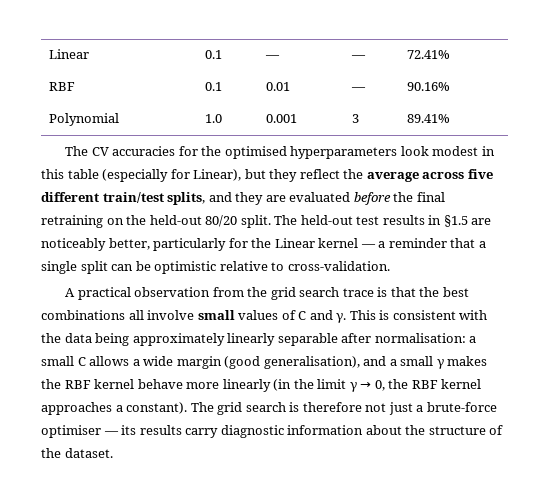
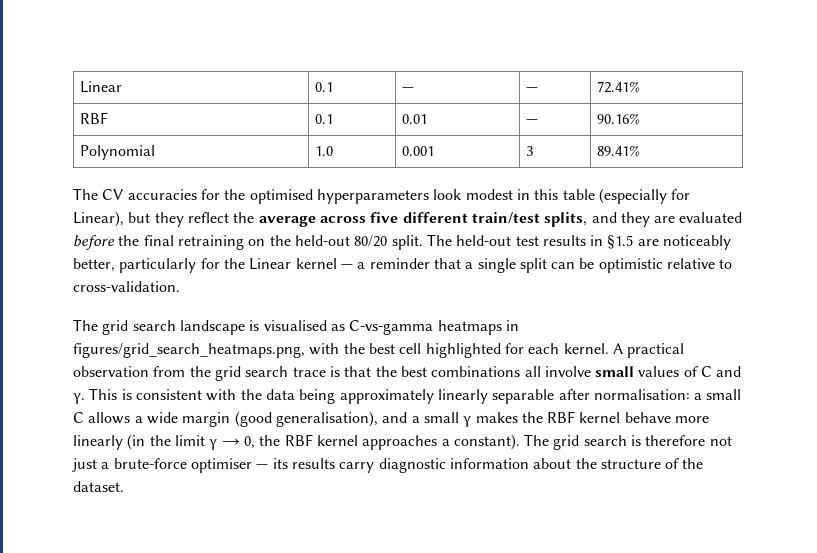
+ The grid search landscape is visualised as C-vs-gamma heatmaps in figures/grid_search_heatmaps.png, with the best cell highlighted for each kernel.

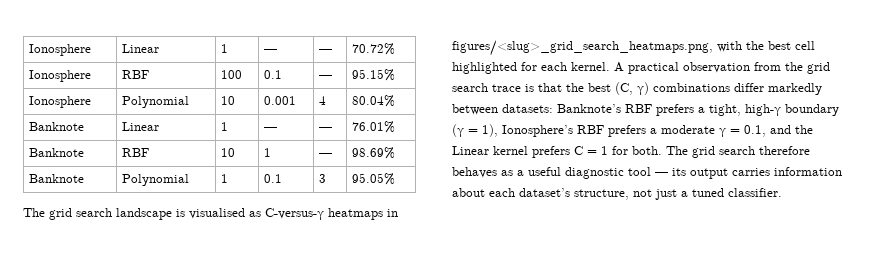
- Linear | 0.1 | — | — | 72.41%
- RBF | 0.1 | 0.01 | — | 90.16%
- Polynomial | 1.0 | 0.001 | 3 | 89.41%
- The CV accuracies for the optimised hyperparameters look modest in this table (especially for Linear), but they reflect the average across five different train/test splits, and they are evaluated before the final retraining on the held-out 80/20 split. The held-out test results in §1.5 are noticeably better, particularly for the Linear kernel — a reminder that a single split can be optimistic relative to cross-validation.
+ Ionosphere | Linear | 1 | — | — | 70.72%
+ Ionosphere | RBF | 100 | 0.1 | — | 95.15%
+ Ionosphere | Polynomial | 10 | 0.001 | 4 | 80.04%
+ Banknote | Linear | 1 | — | — | 76.01%
+ Banknote | RBF | 10 | 1 | — | 98.69%
+ Banknote | Polynomial | 1 | 0.1 | 3 | 95.05%
- The grid search landscape is visualised as C-vs-gamma heatmaps in figures/grid_search_heatmaps.png, with the best cell highlighted for each kernel.
+ The grid search landscape is visualised as C-versus-γ heatmaps in figures/<slug>_grid_search_heatmaps.png, with the best cell highlighted for each kernel.
- A practical observation from the grid search trace is that the best combinations all involve small values of C and γ. This is consistent with the data being approximately linearly separable after normalisation: a small C allows a wide margin (good generalisation), and a small γ makes the RBF kernel behave more linearly (in the limit γ → 0, the RBF kernel approaches a constant). The grid search is therefore not just a brute-force optimiser — its results carry diagnostic information about the structure of the dataset.
+ A practical observation from the grid search trace is that the best (C, γ) combinations differ markedly between datasets: Banknote’s RBF prefers a tight, high-γ boundary (γ = 1), Ionosphere’s RBF prefers a moderate γ = 0.1, and the Linear kernel prefers C = 1 for both. The grid search therefore behaves as a useful diagnostic tool — its output carries information about each dataset’s structure, not just a tuned classifier.

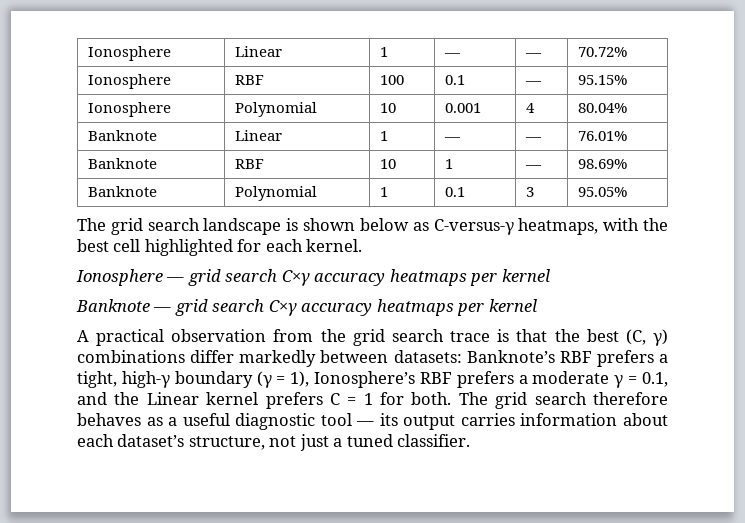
- The grid search landscape is visualised as C-versus-γ heatmaps in figures/<slug>_grid_search_heatmaps.png, with the best cell highlighted for each kernel. A practical observation from the grid search trace is that the best (C, γ) combinations differ markedly between datasets: Banknote’s RBF prefers a tight, high-γ boundary (γ = 1), Ionosphere’s RBF prefers a moderate γ = 0.1, and the Linear kernel prefers C = 1 for both.
+ The grid search landscape is shown below as C-versus-γ heatmaps, with the best cell highlighted for each kernel.
+ Ionosphere — grid search C×γ accuracy heatmaps per kernel
+ Banknote — grid search C×γ accuracy heatmaps per kernel
+ A practical observation from the grid search trace is that the best (C, γ) combinations differ markedly between datasets: Banknote’s RBF prefers a tight, high-γ boundary (γ = 1), Ionosphere’s RBF prefers a moderate γ = 0.1, and the Linear kernel prefers C = 1 for both.

